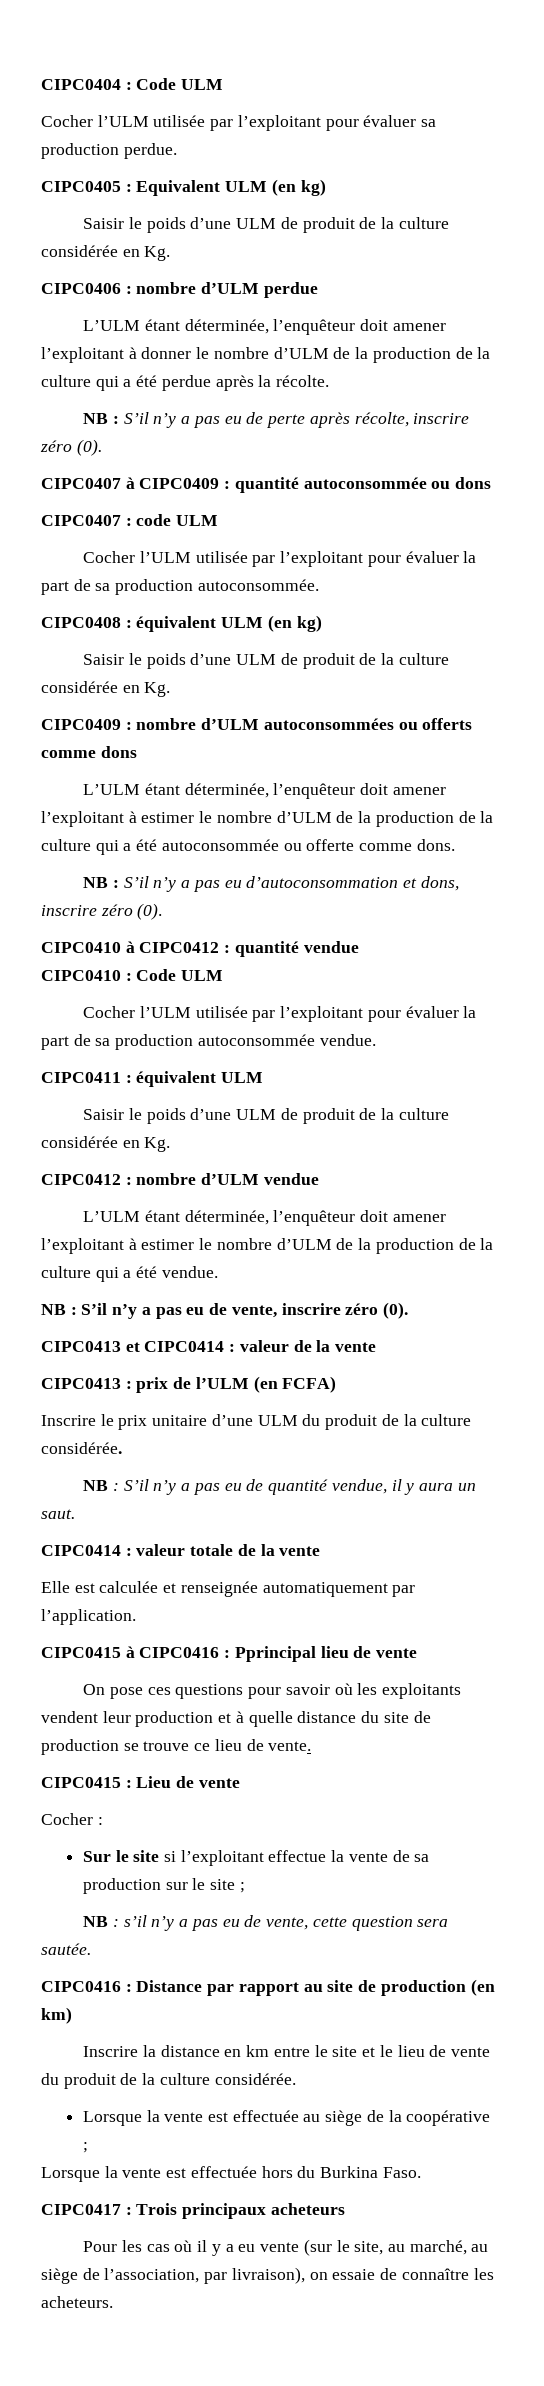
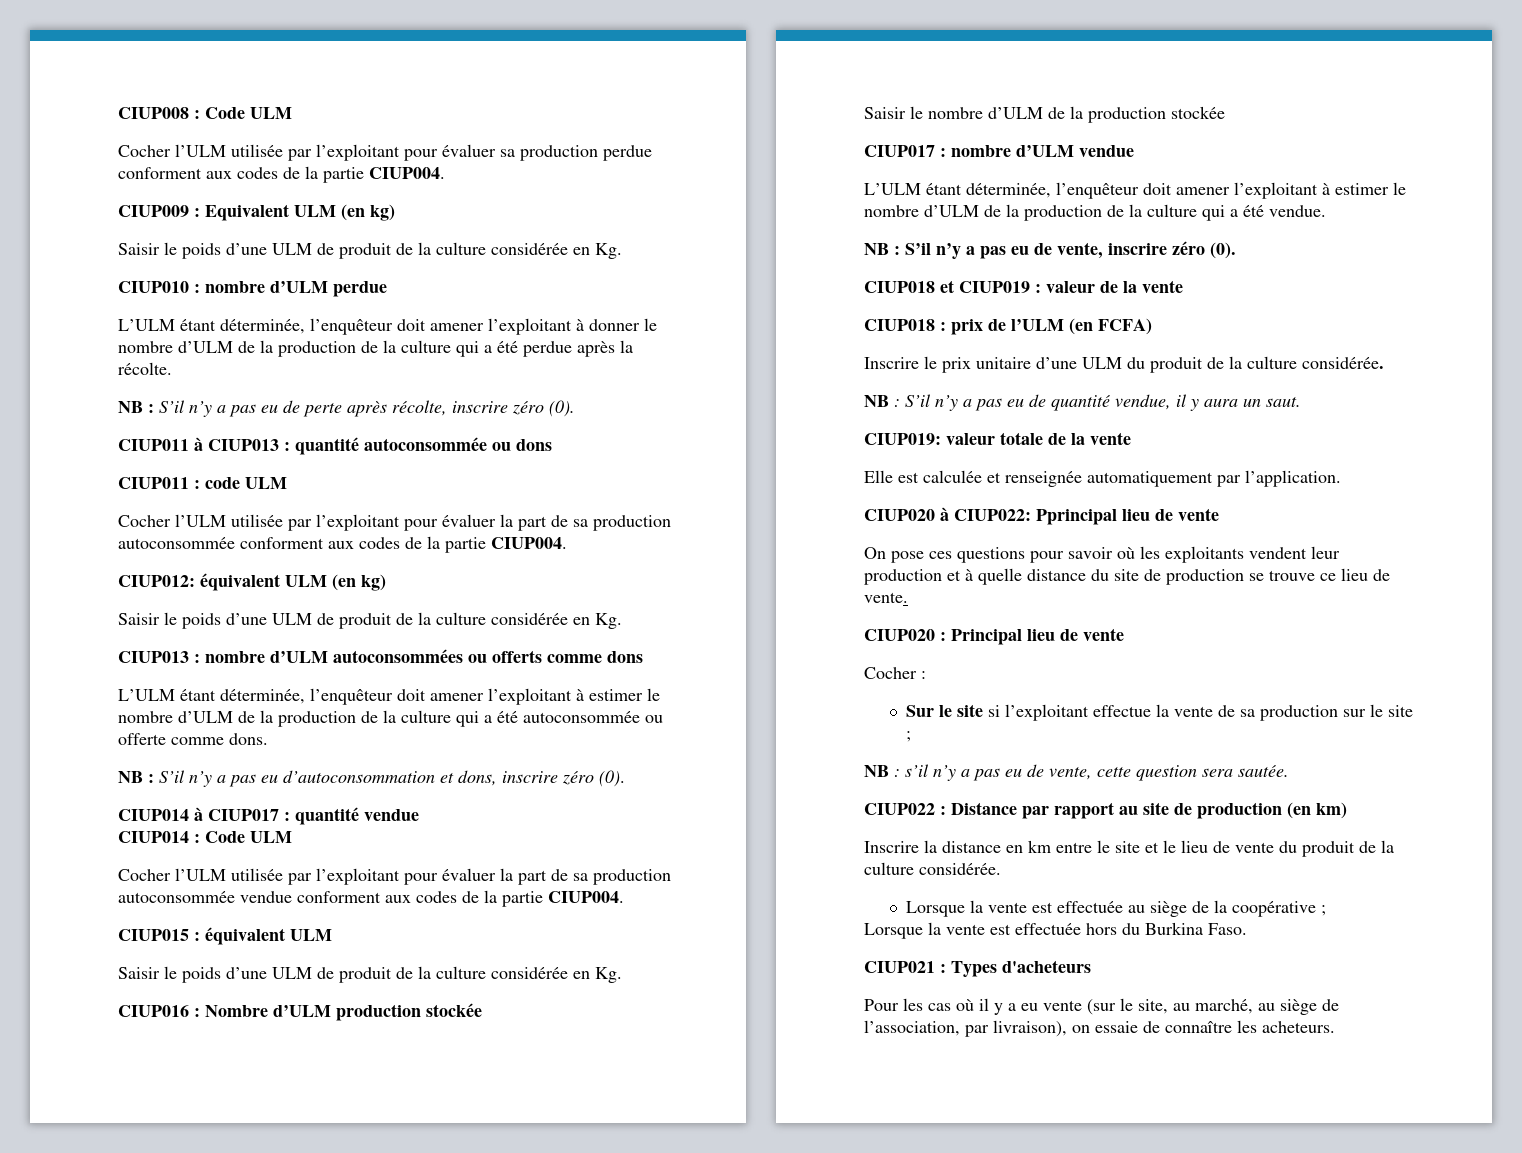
- CIPC0404 : Code ULM
+ CIUP008 : Code ULM
- Cocher l’ULM utilisée par l’exploitant pour évaluer sa production perdue.
- CIPC0405 : Equivalent ULM (en kg)
+ Cocher l’ULM utilisée par l’exploitant pour évaluer sa production perdue conforment aux codes de la partie CIUP004.
+ CIUP009 : Equivalent ULM (en kg)
- CIPC0406 : nombre d’ULM perdue
+ CIUP010 : nombre d’ULM perdue
- CIPC0407 à CIPC0409 : quantité autoconsommée ou dons
+ CIUP011 à CIUP013 : quantité autoconsommée ou dons
- CIPC0407 : code ULM
+ CIUP011 : code ULM
- Cocher l’ULM utilisée par l’exploitant pour évaluer la part de sa production autoconsommée.
- CIPC0408 : équivalent ULM (en kg)
+ Cocher l’ULM utilisée par l’exploitant pour évaluer la part de sa production autoconsommée conforment aux codes de la partie CIUP004.
+ CIUP012: équivalent ULM (en kg)
- CIPC0409 : nombre d’ULM autoconsommées ou offerts comme dons
+ CIUP013 : nombre d’ULM autoconsommées ou offerts comme dons
- CIPC0410 à CIPC0412 : quantité vendue
+ CIUP014 à CIUP017 : quantité vendue
- CIPC0410 : Code ULM
+ CIUP014 : Code ULM
- Cocher l’ULM utilisée par l’exploitant pour évaluer la part de sa production autoconsommée vendue.
- CIPC0411 : équivalent ULM
+ Cocher l’ULM utilisée par l’exploitant pour évaluer la part de sa production autoconsommée vendue conforment aux codes de la partie CIUP004.
+ CIUP015 : équivalent ULM
- CIPC0412 : nombre d’ULM vendue
+ CIUP016 : Nombre d’ULM production stockée
+ Saisir le nombre d’ULM de la production stockée
+ CIUP017 : nombre d’ULM vendue
- CIPC0413 et CIPC0414 : valeur de la vente
+ CIUP018 et CIUP019 : valeur de la vente
- CIPC0413 : prix de l’ULM (en FCFA)
+ CIUP018 : prix de l’ULM (en FCFA)
- CIPC0414 : valeur totale de la vente
+ CIUP019: valeur totale de la vente
- CIPC0415 à CIPC0416 : Pprincipal lieu de vente
+ CIUP020 à CIUP022: Pprincipal lieu de vente
- CIPC0415 : Lieu de vente
+ CIUP020 : Principal lieu de vente
- CIPC0416 : Distance par rapport au site de production (en km)
+ CIUP022 : Distance par rapport au site de production (en km)
- CIPC0417 : Trois principaux acheteurs
+ CIUP021 : Types d'acheteurs

